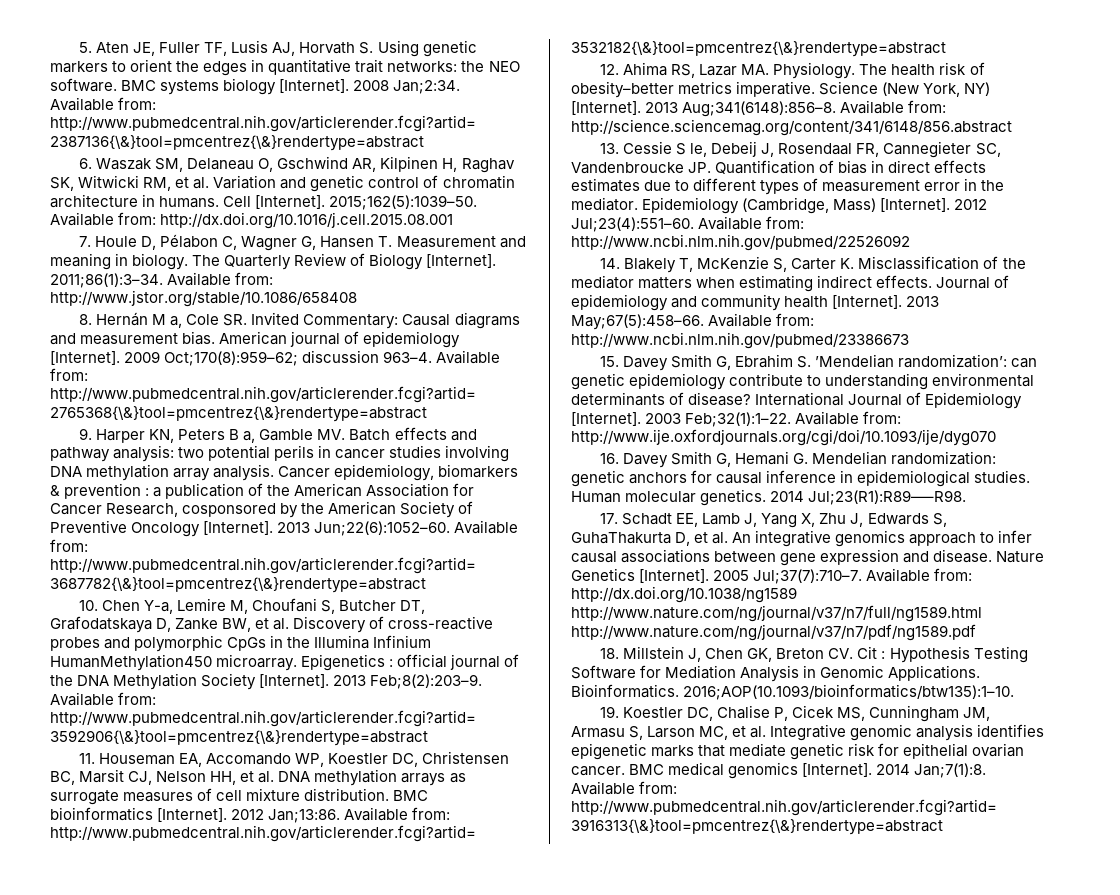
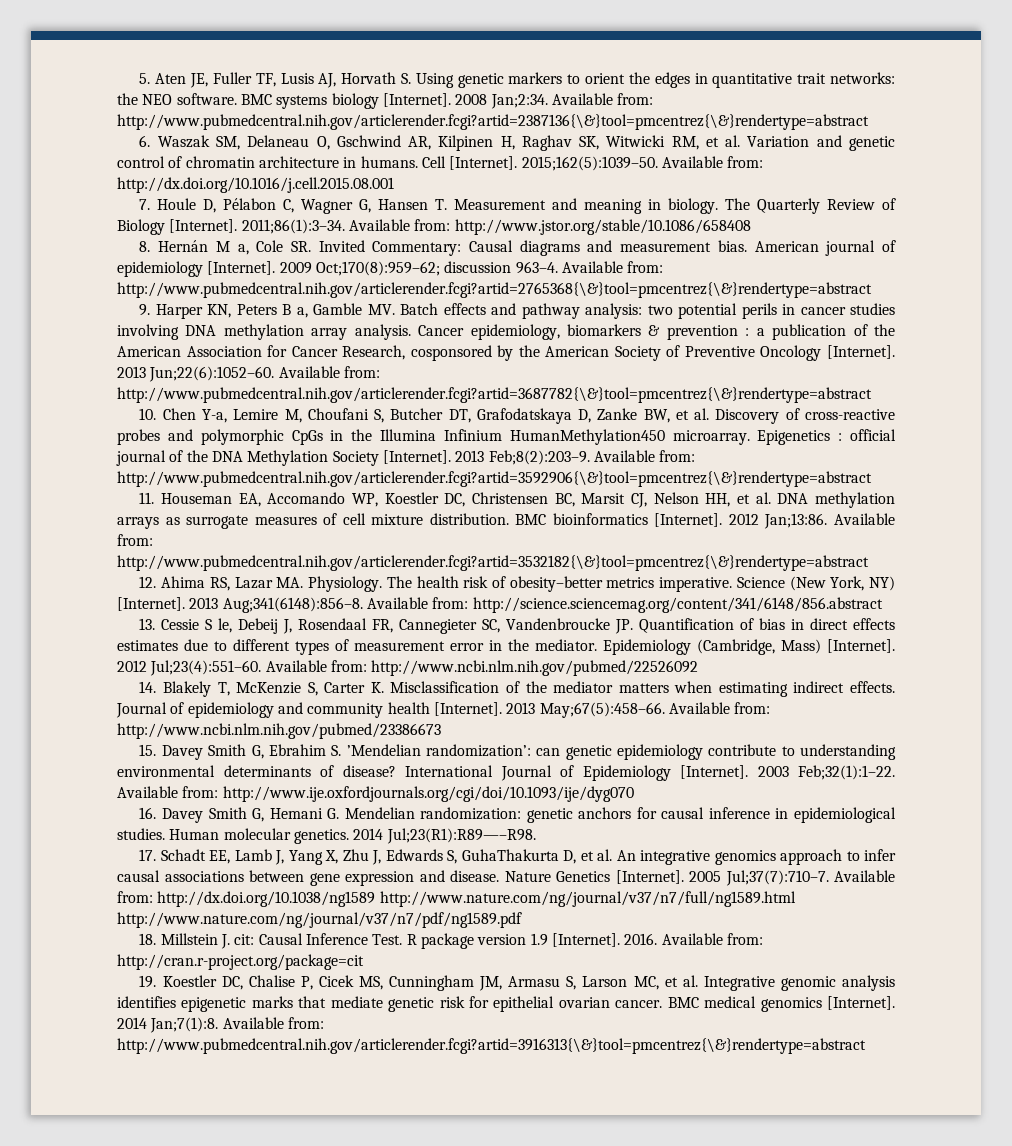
- 18. Millstein J, Chen GK, Breton CV. Cit : Hypothesis Testing Software for Mediation Analysis in Genomic Applications. Bioinformatics. 2016;AOP(10.1093/bioinformatics/btw135):1–10.
+ 18. Millstein J. cit: Causal Inference Test. R package version 1.9 [Internet]. 2016. Available from: http://cran.r-project.org/package=cit

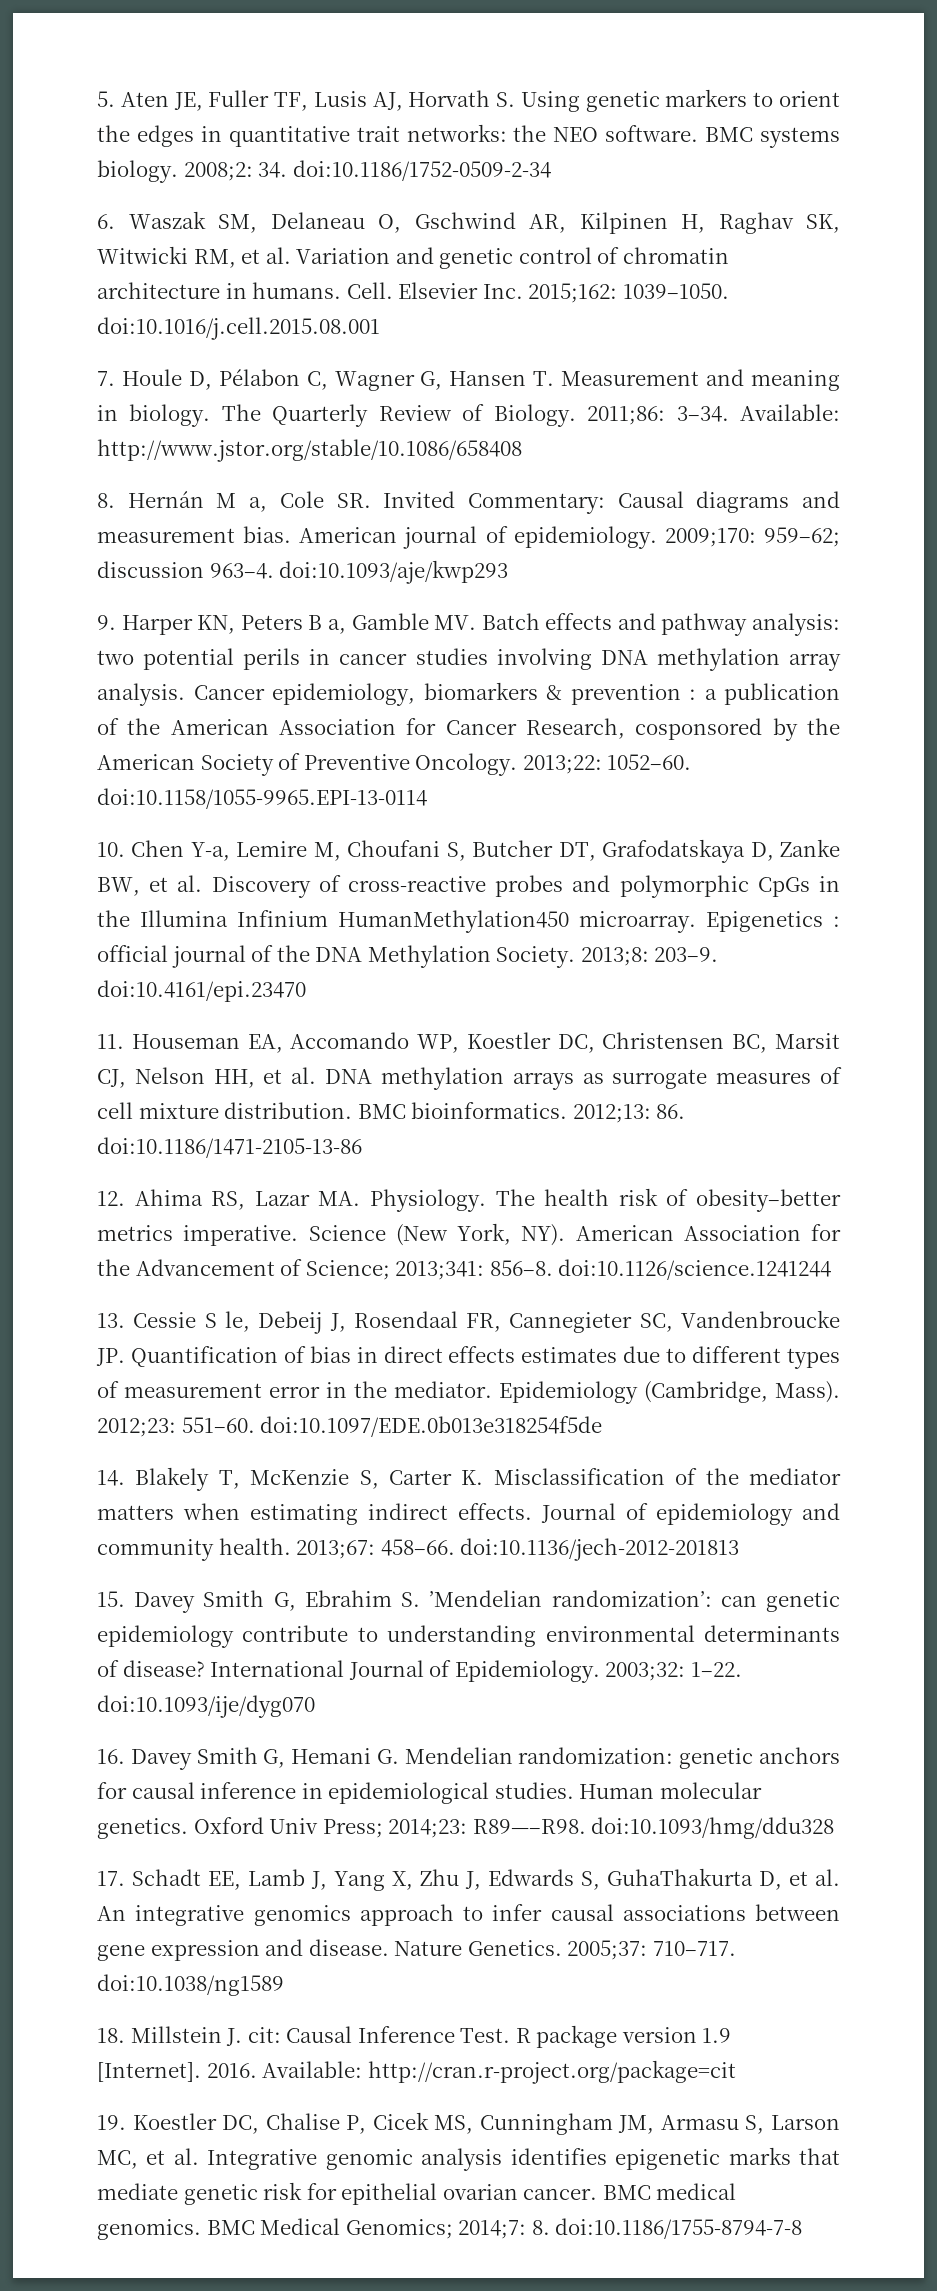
- BMC systems biology [Internet]. 2008 Jan;2:34. Available from: http://www.pubmedcentral.nih.gov/articlerender.fcgi?artid=2387136{\&}tool=pmcentrez{\&}rendertype=abstract
+ BMC systems biology. 2008;2: 34. doi:10.1186/1752-0509-2-34
- Cell [Internet]. 2015;162(5):1039–50. Available from: http://dx.doi.org/10.1016/j.cell.2015.08.001
+ Cell. Elsevier Inc. 2015;162: 1039–1050. doi:10.1016/j.cell.2015.08.001
- The Quarterly Review of Biology [Internet]. 2011;86(1):3–34. Available from: http://www.jstor.org/stable/10.1086/658408
+ The Quarterly Review of Biology. 2011;86: 3–34. Available: http://www.jstor.org/stable/10.1086/658408
- American journal of epidemiology [Internet]. 2009 Oct;170(8):959–62; discussion 963–4. Available from: http://www.pubmedcentral.nih.gov/articlerender.fcgi?artid=2765368{\&}tool=pmcentrez{\&}rendertype=abstract
+ American journal of epidemiology. 2009;170: 959–62; discussion 963–4. doi:10.1093/aje/kwp293
- Cancer epidemiology, biomarkers & prevention : a publication of the American Association for Cancer Research, cosponsored by the American Society of Preventive Oncology [Internet]. 2013 Jun;22(6):1052–60. Available from: http://www.pubmedcentral.nih.gov/articlerender.fcgi?artid=3687782{\&}tool=pmcentrez{\&}rendertype=abstract
+ Cancer epidemiology, biomarkers & prevention : a publication of the American Association for Cancer Research, cosponsored by the American Society of Preventive Oncology. 2013;22: 1052–60. doi:10.1158/1055-9965.EPI-13-0114
- Epigenetics : official journal of the DNA Methylation Society [Internet]. 2013 Feb;8(2):203–9. Available from: http://www.pubmedcentral.nih.gov/articlerender.fcgi?artid=3592906{\&}tool=pmcentrez{\&}rendertype=abstract
+ Epigenetics : official journal of the DNA Methylation Society. 2013;8: 203–9. doi:10.4161/epi.23470
- BMC bioinformatics [Internet]. 2012 Jan;13:86. Available from: http://www.pubmedcentral.nih.gov/articlerender.fcgi?artid=3532182{\&}tool=pmcentrez{\&}rendertype=abstract
+ BMC bioinformatics. 2012;13: 86. doi:10.1186/1471-2105-13-86
- Science (New York, NY) [Internet]. 2013 Aug;341(6148):856–8. Available from: http://science.sciencemag.org/content/341/6148/856.abstract
+ Science (New York, NY). American Association for the Advancement of Science; 2013;341: 856–8. doi:10.1126/science.1241244
- Epidemiology (Cambridge, Mass) [Internet]. 2012 Jul;23(4):551–60. Available from: http://www.ncbi.nlm.nih.gov/pubmed/22526092
+ Epidemiology (Cambridge, Mass). 2012;23: 551–60. doi:10.1097/EDE.0b013e318254f5de
- Journal of epidemiology and community health [Internet]. 2013 May;67(5):458–66. Available from: http://www.ncbi.nlm.nih.gov/pubmed/23386673
+ Journal of epidemiology and community health. 2013;67: 458–66. doi:10.1136/jech-2012-201813
- International Journal of Epidemiology [Internet]. 2003 Feb;32(1):1–22. Available from: http://www.ije.oxfordjournals.org/cgi/doi/10.1093/ije/dyg070
+ International Journal of Epidemiology. 2003;32: 1–22. doi:10.1093/ije/dyg070
- 2014 Jul;23(R1):R89—–R98.
+ Oxford Univ Press; 2014;23: R89—–R98. doi:10.1093/hmg/ddu328
- Nature Genetics [Internet]. 2005 Jul;37(7):710–7. Available from: http://dx.doi.org/10.1038/ng1589 http://www.nature.com/ng/journal/v37/n7/full/ng1589.html http://www.nature.com/ng/journal/v37/n7/pdf/ng1589.pdf
+ Nature Genetics. 2005;37: 710–717. doi:10.1038/ng1589
- Available from: http://cran.r-project.org/package=cit
+ Available: http://cran.r-project.org/package=cit
- BMC medical genomics [Internet]. 2014 Jan;7(1):8. Available from: http://www.pubmedcentral.nih.gov/articlerender.fcgi?artid=3916313{\&}tool=pmcentrez{\&}rendertype=abstract
+ BMC medical genomics. BMC Medical Genomics; 2014;7: 8. doi:10.1186/1755-8794-7-8

